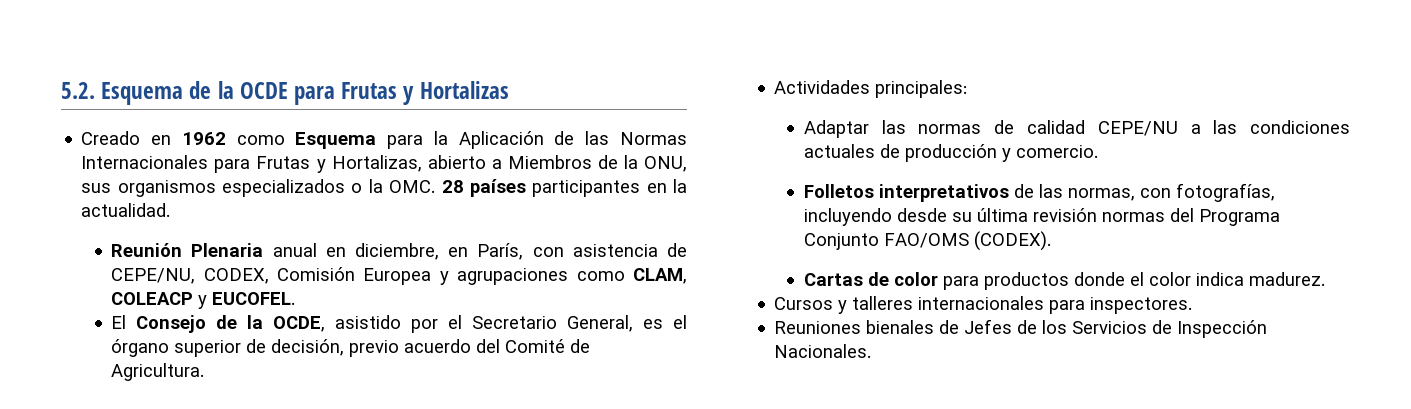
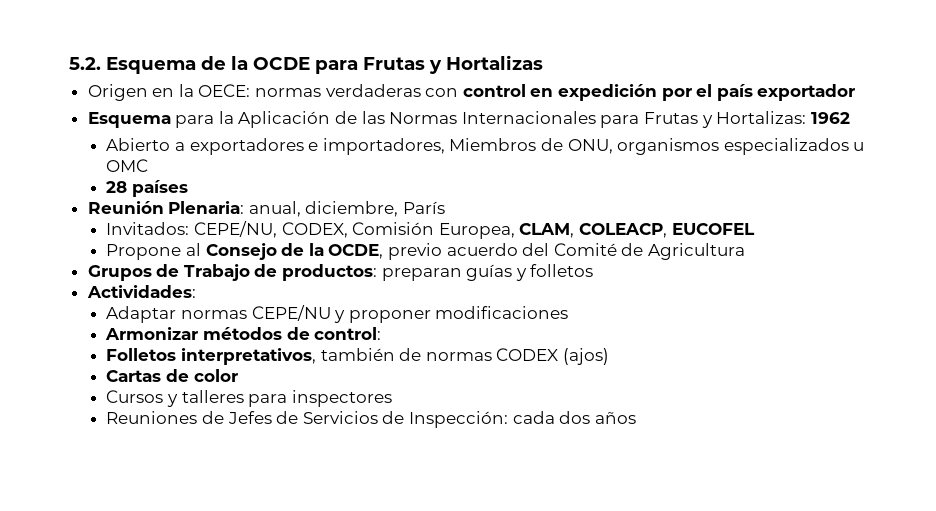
- Creado en 1962 como Esquema para la Aplicación de las Normas Internacionales para Frutas y Hortalizas, abierto a Miembros de la ONU, sus organismos especializados o la OMC. 28 países participantes en la actualidad.
- Reunión Plenaria anual en diciembre, en París, con asistencia de CEPE/NU, CODEX, Comisión Europea y agrupaciones como CLAM, COLEACP y EUCOFEL.
- El Consejo de la OCDE, asistido por el Secretario General, es el órgano superior de decisión, previo acuerdo del Comité de Agricultura.
- Actividades principales:
- Adaptar las normas de calidad CEPE/NU a las condiciones actuales de producción y comercio.
- Folletos interpretativos de las normas, con fotografías, incluyendo desde su última revisión normas del Programa Conjunto FAO/OMS (CODEX).
- Cartas de color para productos donde el color indica madurez.
+ Origen en la OECE: normas verdaderas con control en expedición por el país exportador
+ Esquema para la Aplicación de las Normas Internacionales para Frutas y Hortalizas: 1962
+ Abierto a exportadores e importadores, Miembros de ONU, organismos especializados u OMC
+ 28 países
+ Reunión Plenaria: anual, diciembre, París
+ Invitados: CEPE/NU, CODEX, Comisión Europea, CLAM, COLEACP, EUCOFEL
+ Propone al Consejo de la OCDE, previo acuerdo del Comité de Agricultura
+ Grupos de Trabajo de productos: preparan guías y folletos
+ Actividades:
+ Adaptar normas CEPE/NU y proponer modificaciones
+ Armonizar métodos de control:
+ Folletos interpretativos, también de normas CODEX (ajos)
+ Cartas de color
- Cursos y talleres internacionales para inspectores.
+ Cursos y talleres para inspectores
- Reuniones bienales de Jefes de los Servicios de Inspección Nacionales.
+ Reuniones de Jefes de Servicios de Inspección: cada dos años

